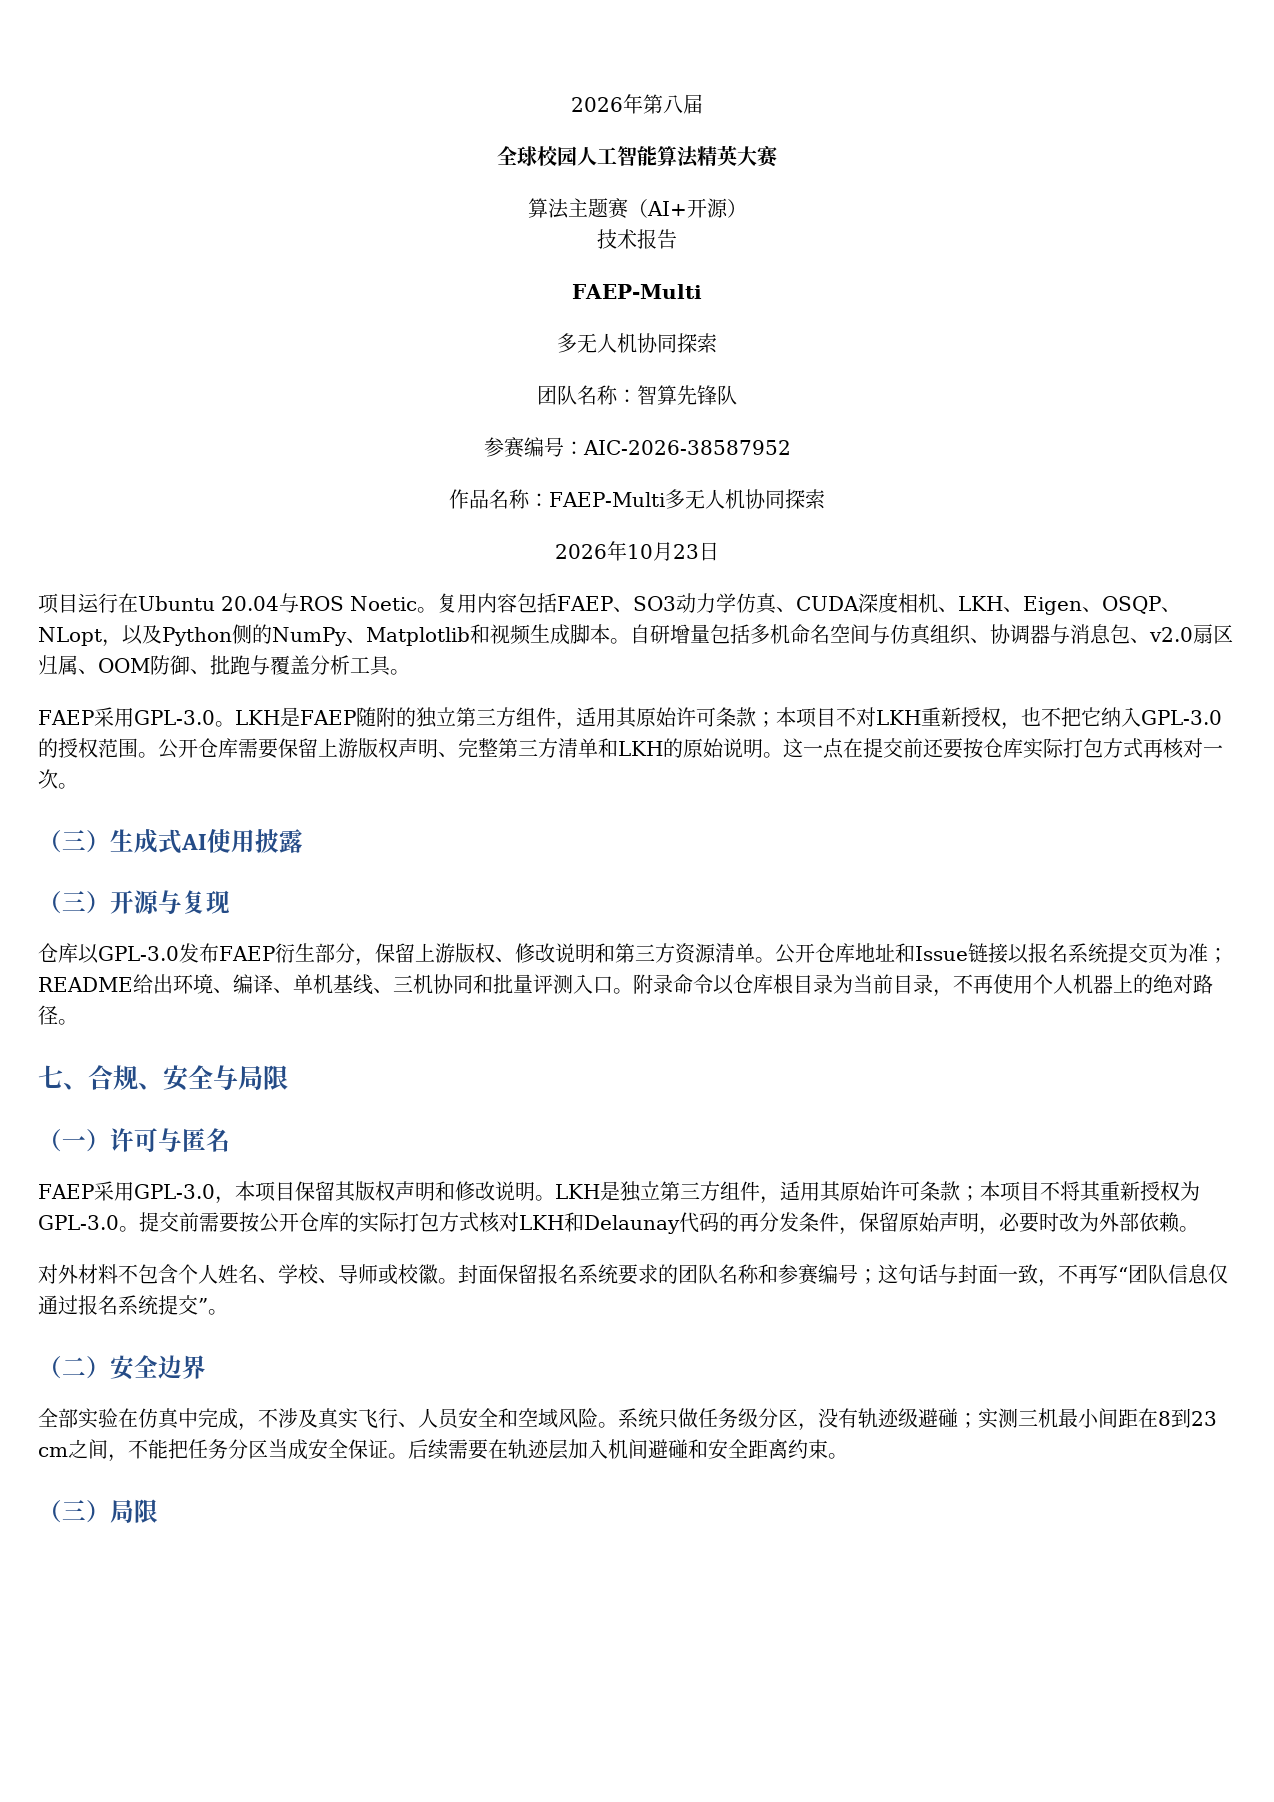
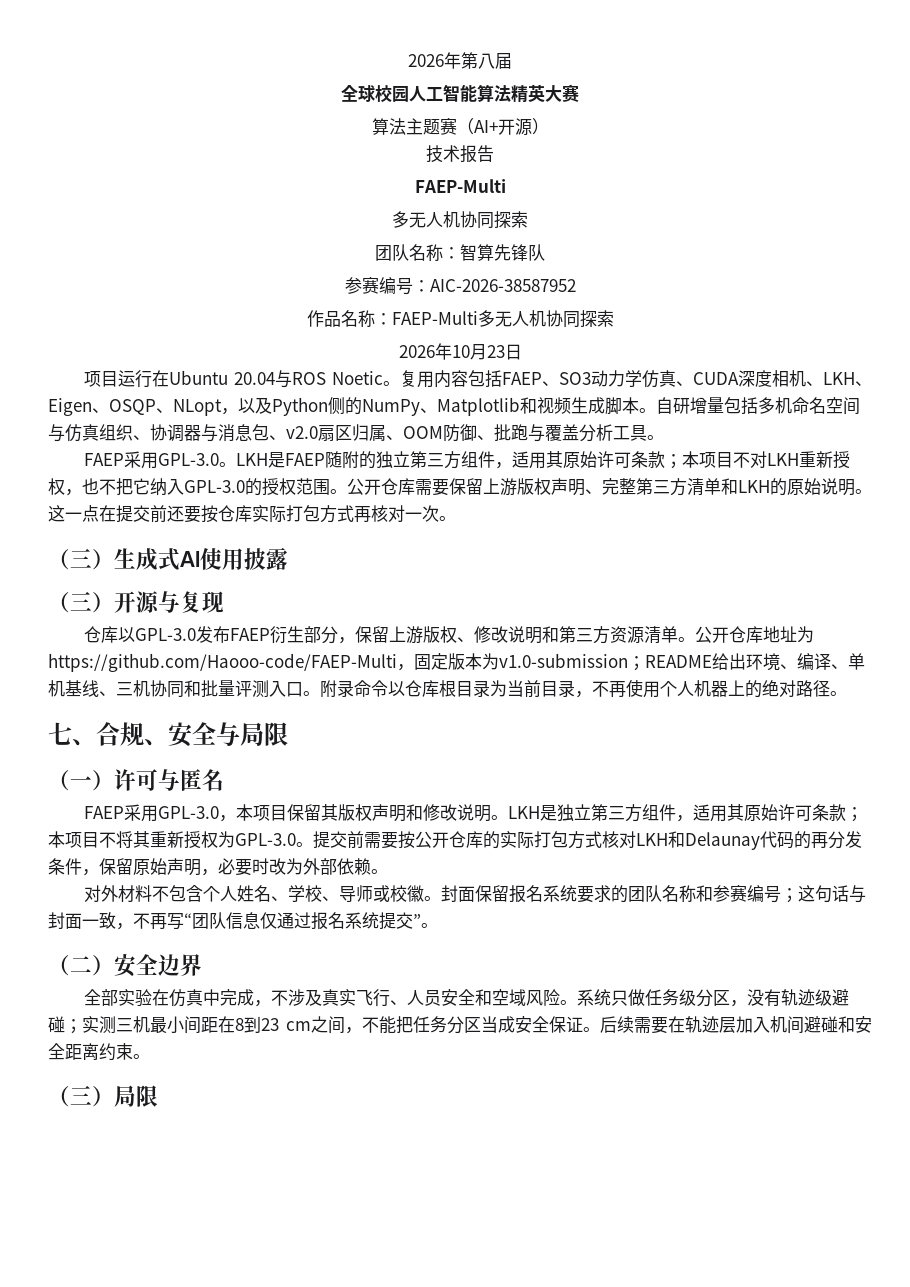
- 公开仓库地址和Issue链接以报名系统提交页为准；README给出环境、编译、单机基线、三机协同和批量评测入口。
+ 公开仓库地址为https://github.com/Haooo-code/FAEP-Multi，固定版本为v1.0-submission；README给出环境、编译、单机基线、三机协同和批量评测入口。

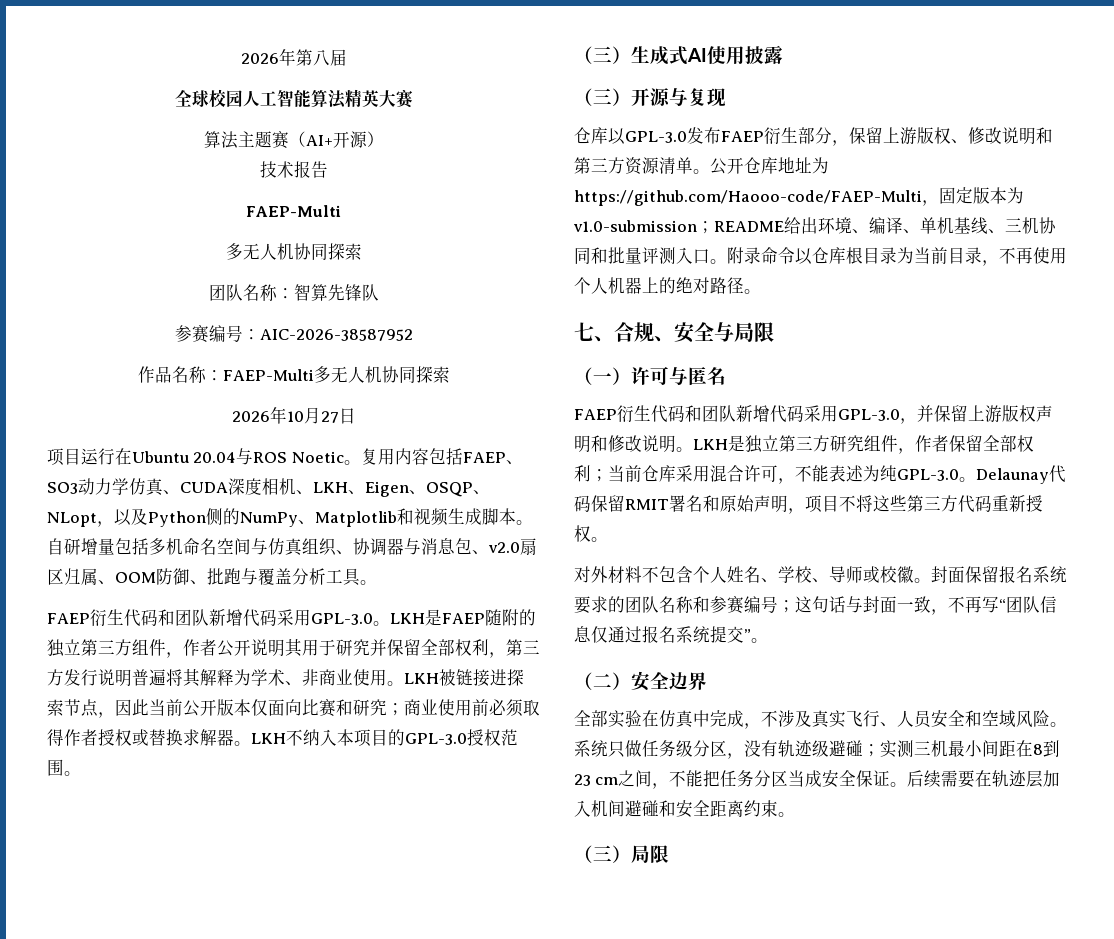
- 2026年10月23日
+ 2026年10月27日
- FAEP采用GPL-3.0。
+ FAEP衍生代码和团队新增代码采用GPL-3.0。
- LKH是FAEP随附的独立第三方组件，适用其原始许可条款；本项目不对LKH重新授权，也不把它纳入GPL-3.0的授权范围。公开仓库需要保留上游版权声明、完整第三方清单和LKH的原始说明。这一点在提交前还要按仓库实际打包方式再核对一次。
+ LKH是FAEP随附的独立第三方组件，作者公开说明其用于研究并保留全部权利，第三方发行说明普遍将其解释为学术、非商业使用。LKH被链接进探索节点，因此当前公开版本仅面向比赛和研究；商业使用前必须取得作者授权或替换求解器。LKH不纳入本项目的GPL-3.0授权范围。
- FAEP采用GPL-3.0，本项目保留其版权声明和修改说明。
+ FAEP衍生代码和团队新增代码采用GPL-3.0，并保留上游版权声明和修改说明。
- LKH是独立第三方组件，适用其原始许可条款；本项目不将其重新授权为GPL-3.0。提交前需要按公开仓库的实际打包方式核对LKH和Delaunay代码的再分发条件，保留原始声明，必要时改为外部依赖。
+ LKH是独立第三方研究组件，作者保留全部权利；当前仓库采用混合许可，不能表述为纯GPL-3.0。Delaunay代码保留RMIT署名和原始声明，项目不将这些第三方代码重新授权。

